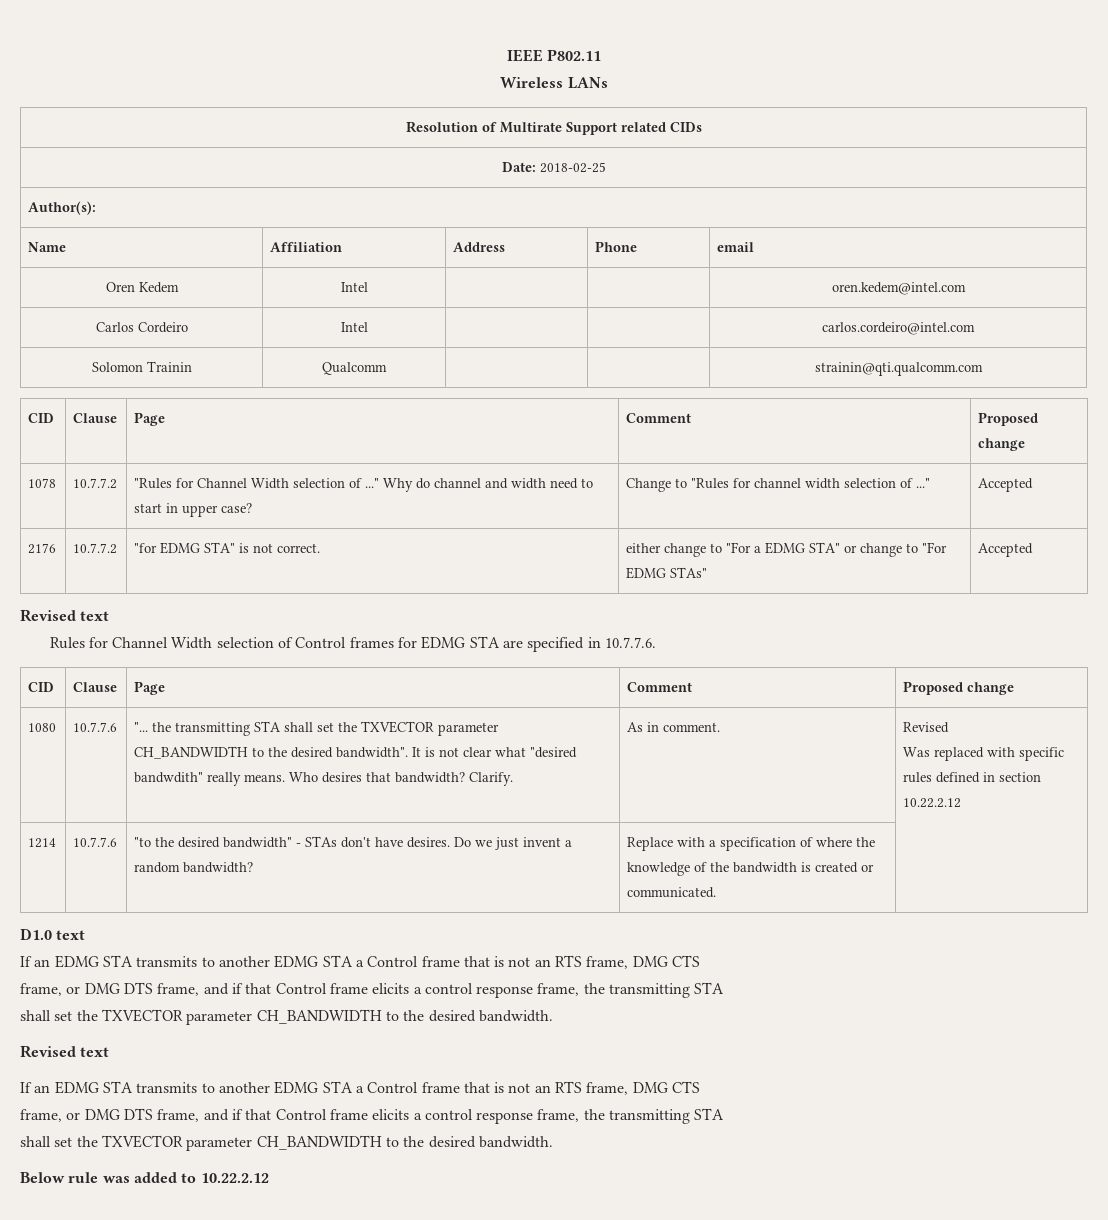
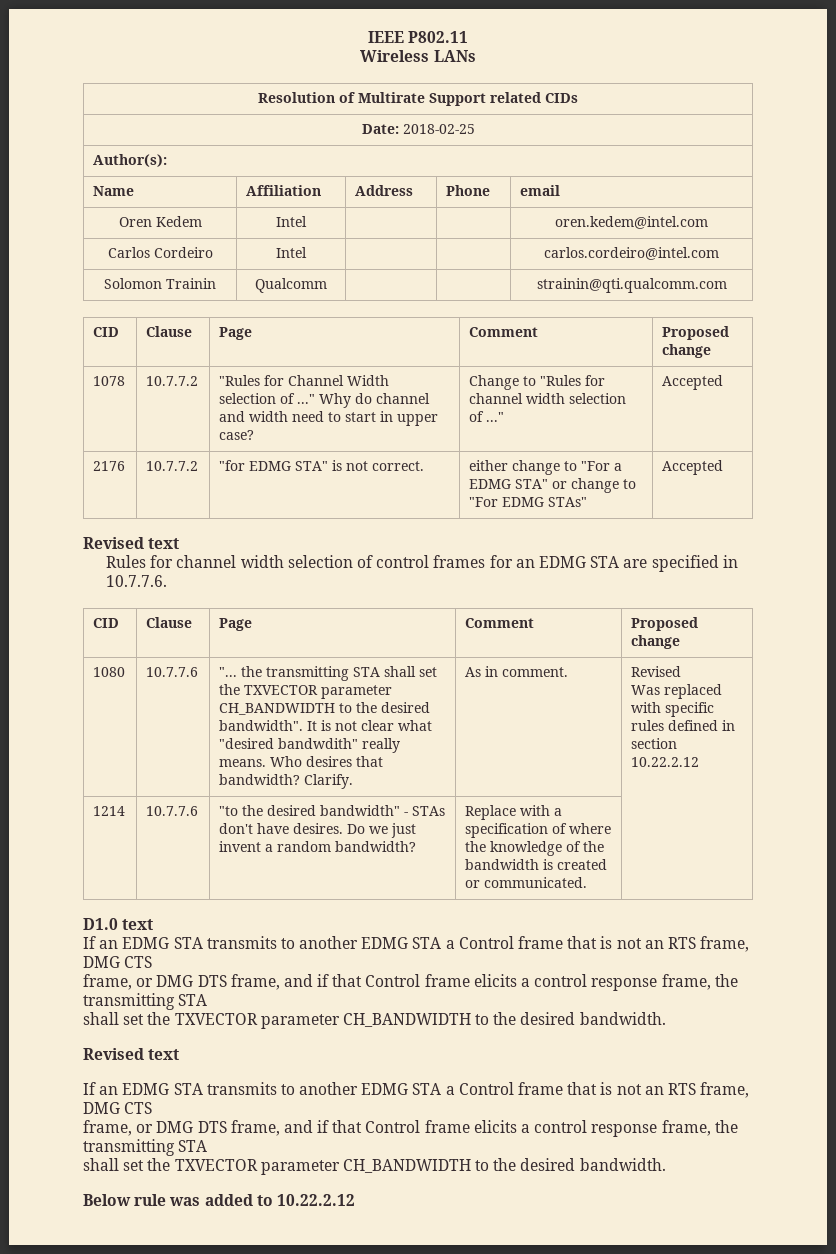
- Rules for Channel Width selection of Control frames for EDMG STA are specified in 10.7.7.6.
+ Rules for channel width selection of control frames for an EDMG STA are specified in 10.7.7.6.

